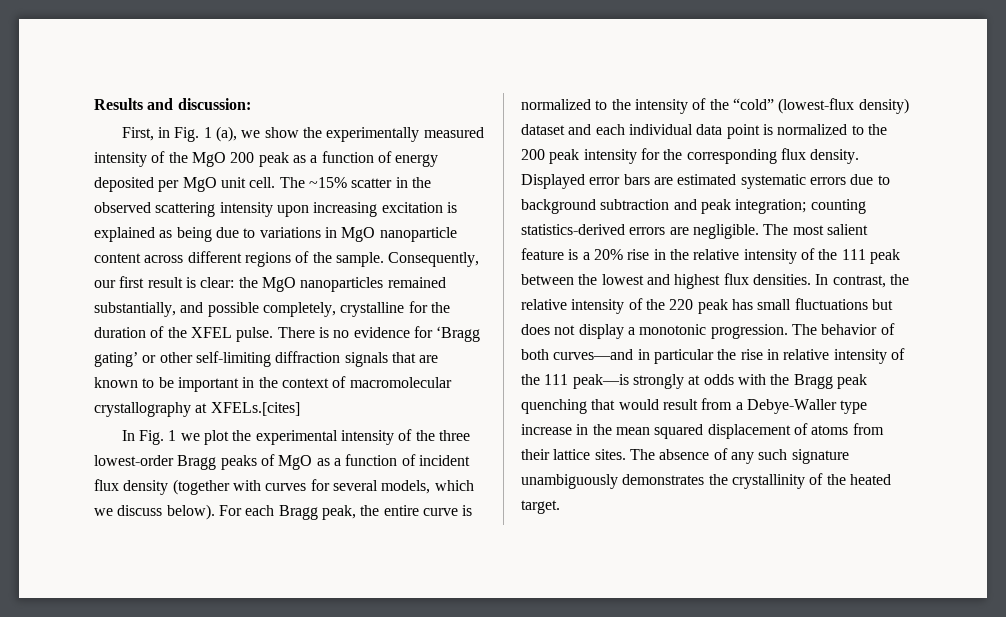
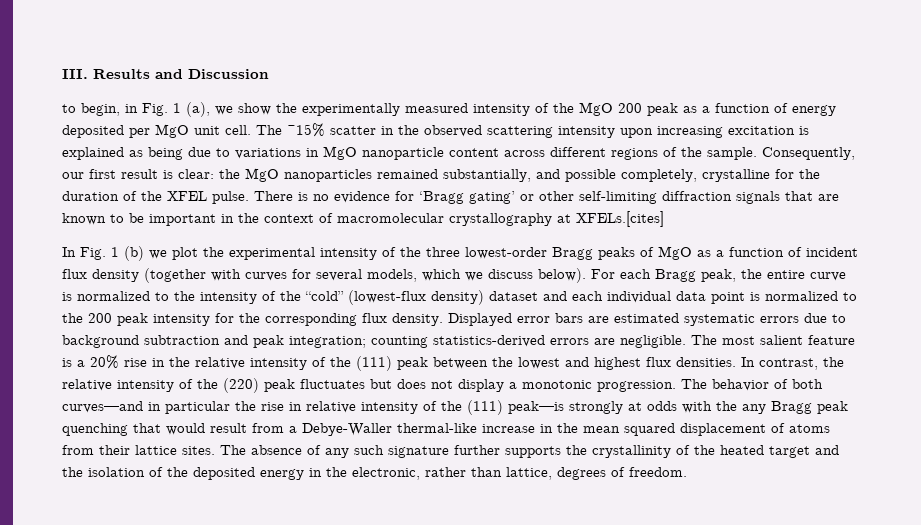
- Results and discussion:
- First, in Fig. 1 (a), we show the experimentally measured intensity of the MgO 200 peak as a function of energy deposited per MgO unit cell.
+ III. Results and Discussion
+ to begin, in Fig. 1 (a), we show the experimentally measured intensity of the MgO 200 peak as a function of energy deposited per MgO unit cell.
- In Fig. 1 we plot the experimental intensity of the three lowest-order Bragg peaks of MgO as a function of incident flux density (together with curves for several models, which we discuss below).
+ In Fig. 1 (b) we plot the experimental intensity of the three lowest-order Bragg peaks of MgO as a function of incident flux density (together with curves for several models, which we discuss below).
- The most salient feature is a 20% rise in the relative intensity of the 111 peak between the lowest and highest flux densities.
+ The most salient feature is a 20% rise in the relative intensity of the (111) peak between the lowest and highest flux densities.
- In contrast, the relative intensity of the 220 peak has small fluctuations but does not display a monotonic progression.
+ In contrast, the relative intensity of the (220) peak fluctuates but does not display a monotonic progression.
- The behavior of both curves—and in particular the rise in relative intensity of the 111 peak—is strongly at odds with the Bragg peak quenching that would result from a Debye-Waller type increase in the mean squared displacement of atoms from their lattice sites.
+ The behavior of both curves—and in particular the rise in relative intensity of the (111) peak—is strongly at odds with the any Bragg peak quenching that would result from a Debye-Waller thermal-like increase in the mean squared displacement of atoms from their lattice sites.
- The absence of any such signature unambiguously demonstrates the crystallinity of the heated target.
+ The absence of any such signature further supports the crystallinity of the heated target and the isolation of the deposited energy in the electronic, rather than lattice, degrees of freedom.

